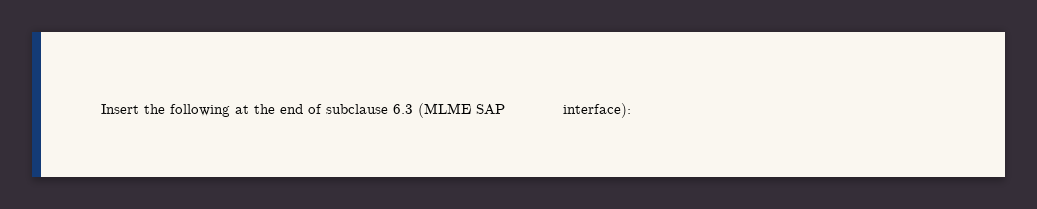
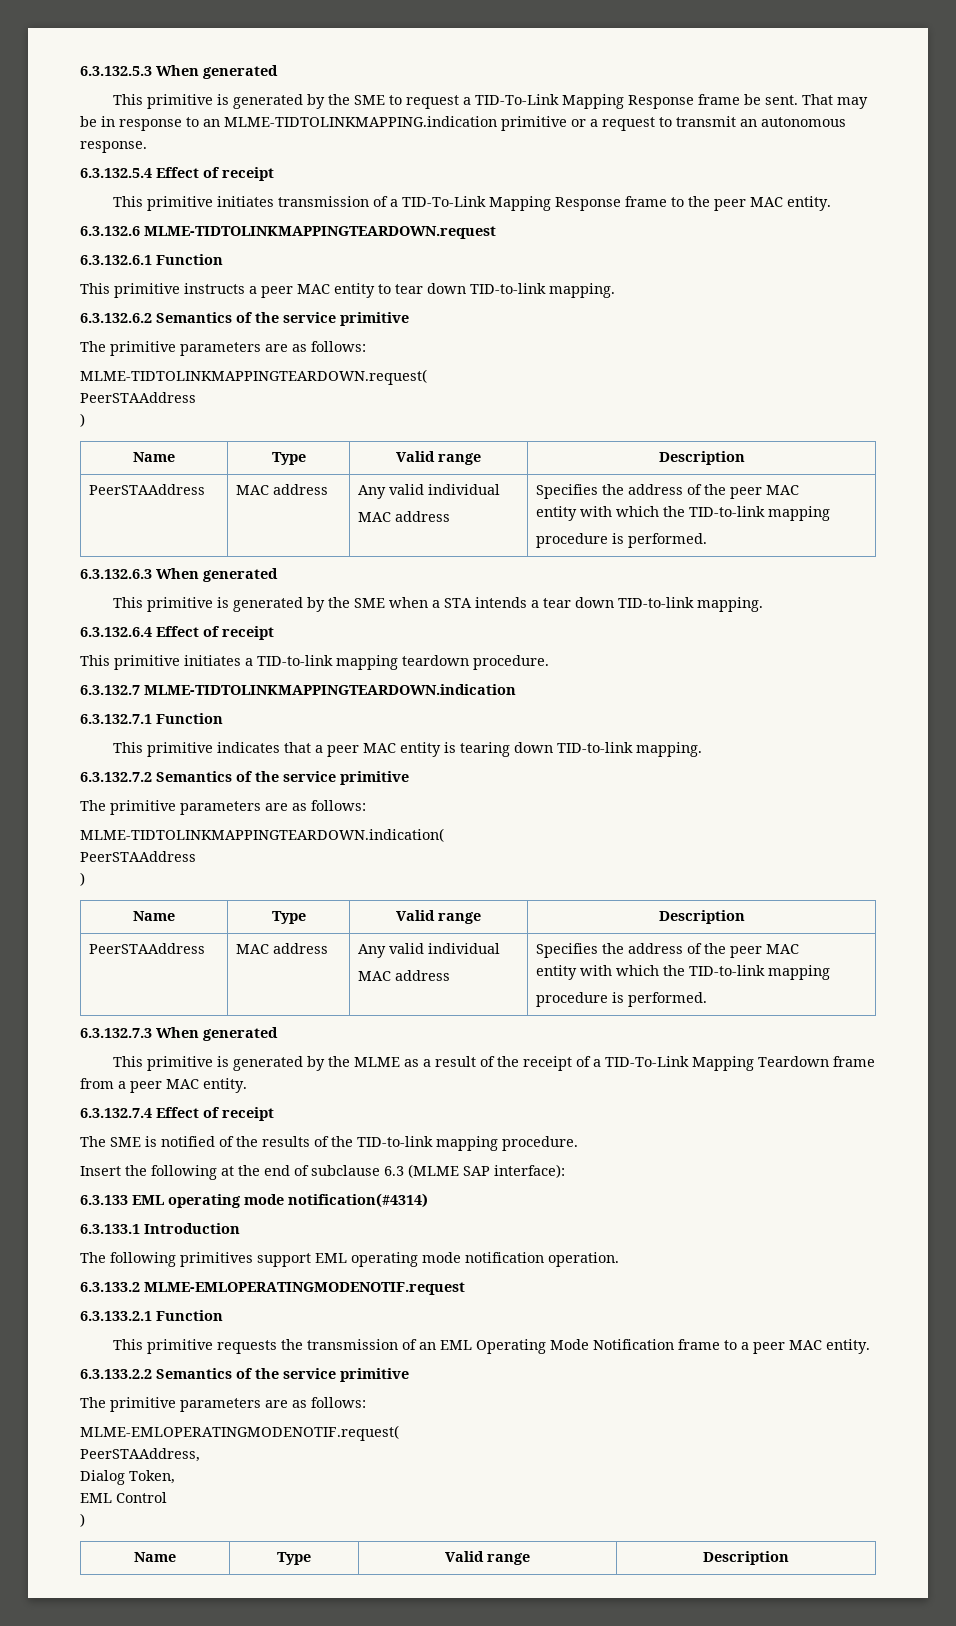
+ 6.3.132.5.3 When generated
+ This primitive is generated by the SME to request a TID-To-Link Mapping Response frame be sent. That may be in response to an MLME-TIDTOLINKMAPPING.indication primitive or a request to transmit an autonomous response.
+ 6.3.132.5.4 Effect of receipt
+ This primitive initiates transmission of a TID-To-Link Mapping Response frame to the peer MAC entity.
+ 6.3.132.6 MLME-TIDTOLINKMAPPINGTEARDOWN.request
+ 6.3.132.6.1 Function
+ This primitive instructs a peer MAC entity to tear down TID-to-link mapping.
+ 6.3.132.6.2 Semantics of the service primitive
+ The primitive parameters are as follows:
+ MLME-TIDTOLINKMAPPINGTEARDOWN.request(
+ PeerSTAAddress
+ )
+ Name | Type | Valid range | Description
+ PeerSTAAddress | MAC address | Any valid individual
+ MAC address | Specifies the address of the peer MAC
+ entity with which the TID-to-link mapping
+ procedure is performed.
+ 6.3.132.6.3 When generated
+ This primitive is generated by the SME when a STA intends a tear down TID-to-link mapping.
+ 6.3.132.6.4 Effect of receipt
+ This primitive initiates a TID-to-link mapping teardown procedure.
+ 6.3.132.7 MLME-TIDTOLINKMAPPINGTEARDOWN.indication
+ 6.3.132.7.1 Function
+ This primitive indicates that a peer MAC entity is tearing down TID-to-link mapping.
+ 6.3.132.7.2 Semantics of the service primitive
+ The primitive parameters are as follows:
+ MLME-TIDTOLINKMAPPINGTEARDOWN.indication(
+ PeerSTAAddress
+ )
+ Name | Type | Valid range | Description
+ PeerSTAAddress | MAC address | Any valid individual
+ MAC address | Specifies the address of the peer MAC
+ entity with which the TID-to-link mapping
+ procedure is performed.
+ 6.3.132.7.3 When generated
+ This primitive is generated by the MLME as a result of the receipt of a TID-To-Link Mapping Teardown frame from a peer MAC entity.
+ 6.3.132.7.4 Effect of receipt
+ The SME is notified of the results of the TID-to-link mapping procedure.
+ 6.3.133 EML operating mode notification(#4314)
+ 6.3.133.1 Introduction
+ The following primitives support EML operating mode notification operation.
+ 6.3.133.2 MLME-EMLOPERATINGMODENOTIF.request
+ 6.3.133.2.1 Function
+ This primitive requests the transmission of an EML Operating Mode Notification frame to a peer MAC entity.
+ 6.3.133.2.2 Semantics of the service primitive
+ The primitive parameters are as follows:
+ MLME-EMLOPERATINGMODENOTIF.request(
+ PeerSTAAddress,
+ Dialog Token,
+ EML Control
+ )
+ Name | Type | Valid range | Description

